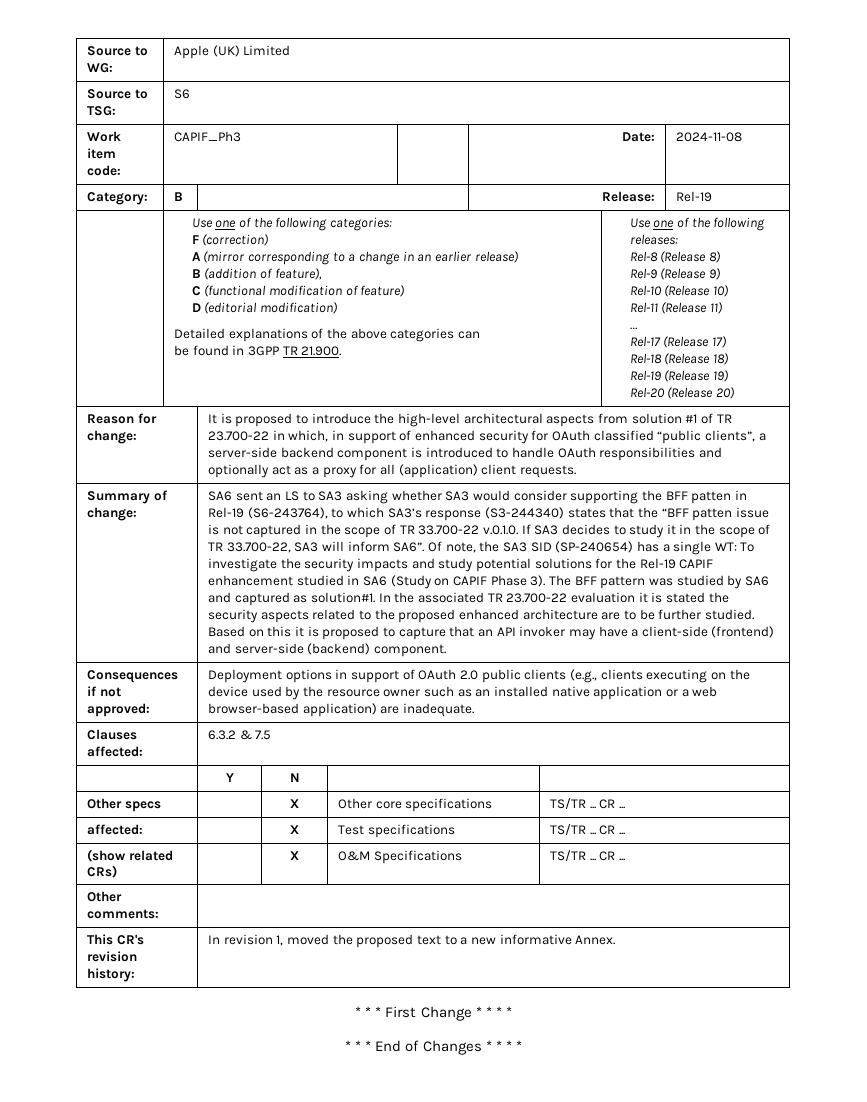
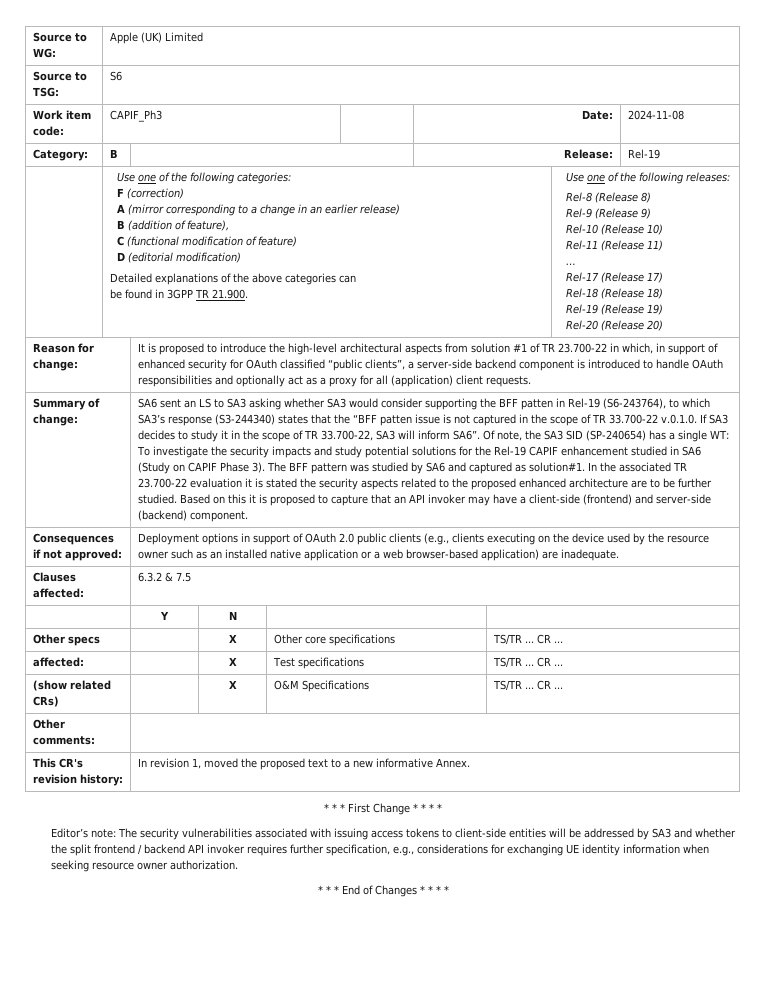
+ Editor’s note: The security vulnerabilities associated with issuing access tokens to client-side entities will be addressed by SA3 and whether the split frontend / backend API invoker requires further specification, e.g., considerations for exchanging UE identity information when seeking resource owner authorization.

